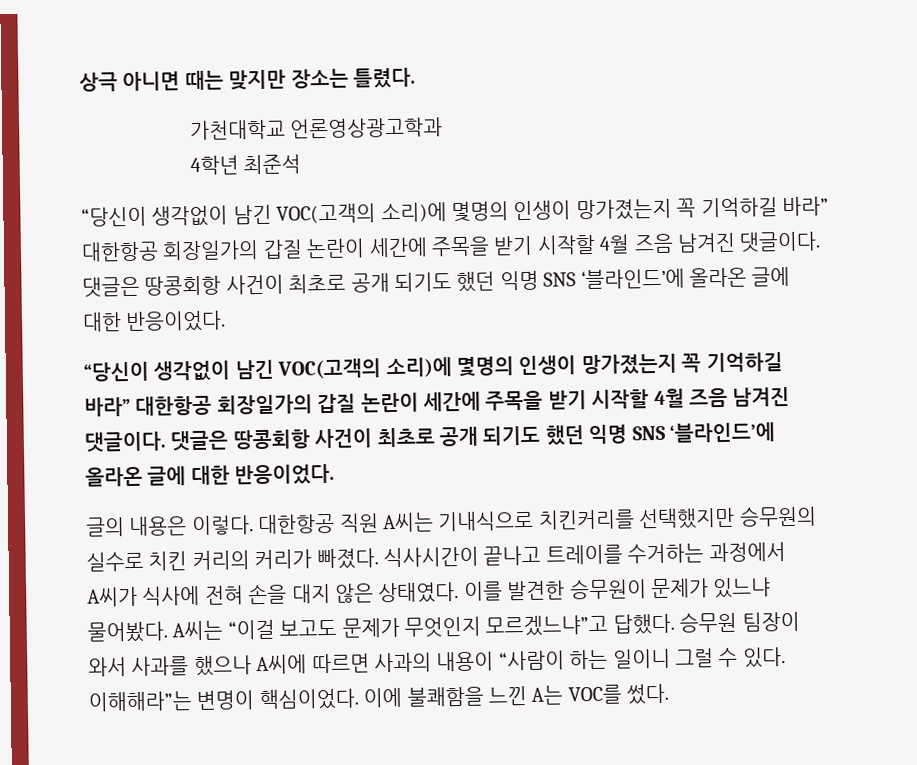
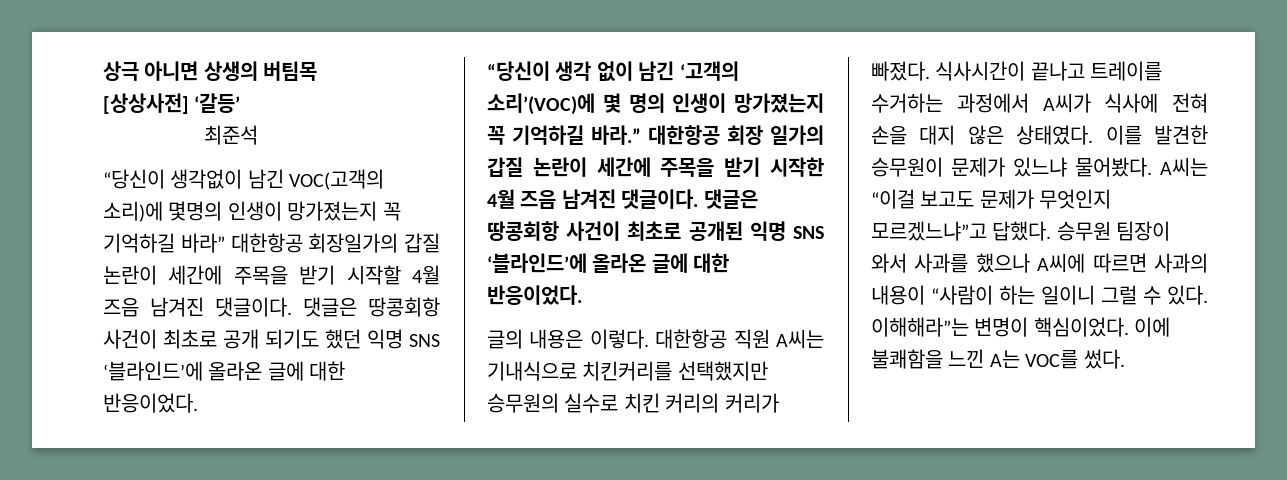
- 상극 아니면 때는 맞지만 장소는 틀렸다.
- 가천대학교 언론영상광고학과
- 4학년 최준석
+ 상극 아니면 상생의 버팀목
+ [상상사전] ‘갈등’
+ 최준석
  “당신이 생각없이 남긴 VOC(고객의 소리)에 몇명의 인생이 망가졌는지 꼭 기억하길 바라” 대한항공 회장일가의 갑질 논란이 세간에 주목을 받기 시작할 4월 즈음 남겨진 댓글이다. 댓글은 땅콩회항 사건이 최초로 공개 되기도 했던 익명 SNS ‘블라인드’에 올라온 글에 대한 반응이었다.
- “당신이 생각없이 남긴 VOC(고객의 소리)에 몇명의 인생이 망가졌는지 꼭 기억하길 바라” 대한항공 회장일가의 갑질 논란이 세간에 주목을 받기 시작할 4월 즈음 남겨진 댓글이다. 댓글은 땅콩회항 사건이 최초로 공개 되기도 했던 익명 SNS ‘블라인드’에 올라온 글에 대한 반응이었다.
+ “당신이 생각 없이 남긴 ‘고객의 소리’(VOC)에 몇 명의 인생이 망가졌는지 꼭 기억하길 바라.” 대한항공 회장 일가의 갑질 논란이 세간에 주목을 받기 시작한 4월 즈음 남겨진 댓글이다. 댓글은 땅콩회항 사건이 최초로 공개된 익명 SNS ‘블라인드’에 올라온 글에 대한 반응이었다.

